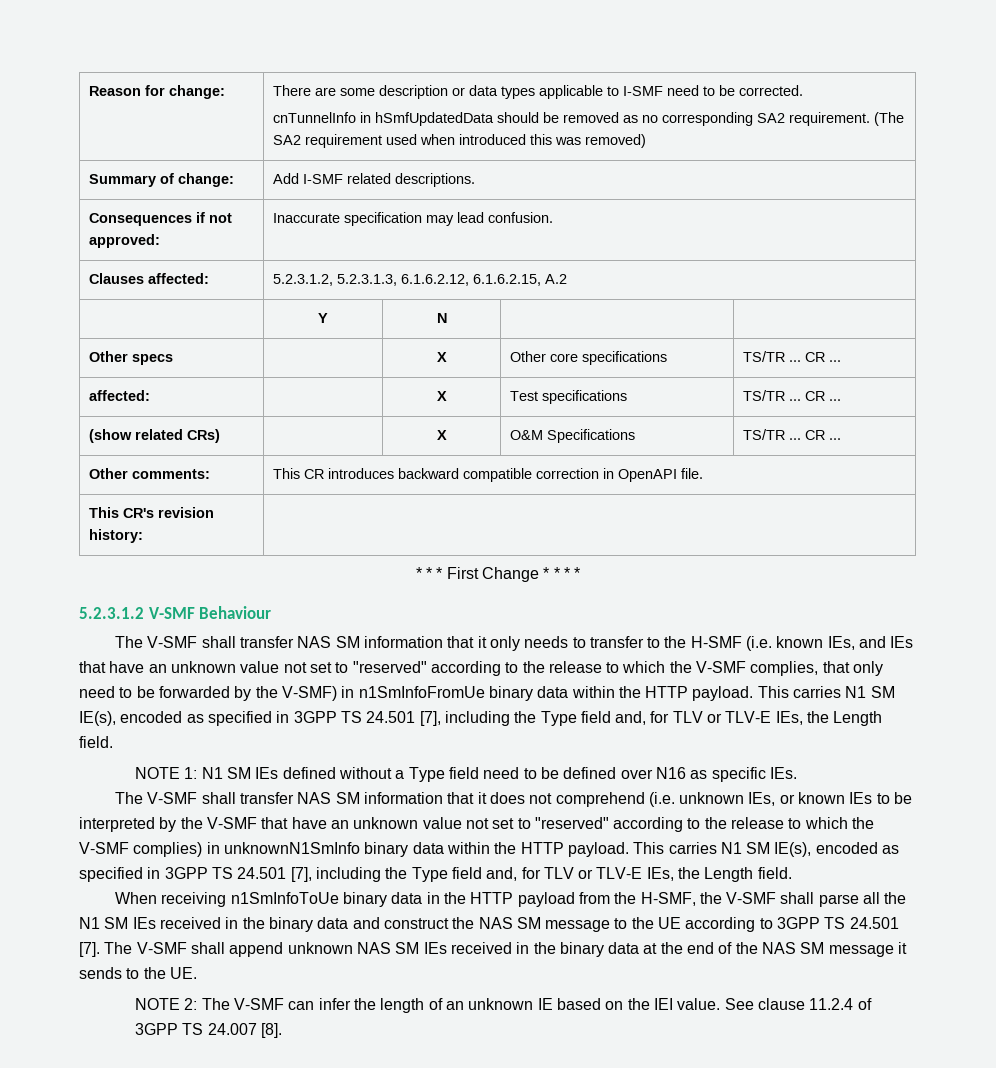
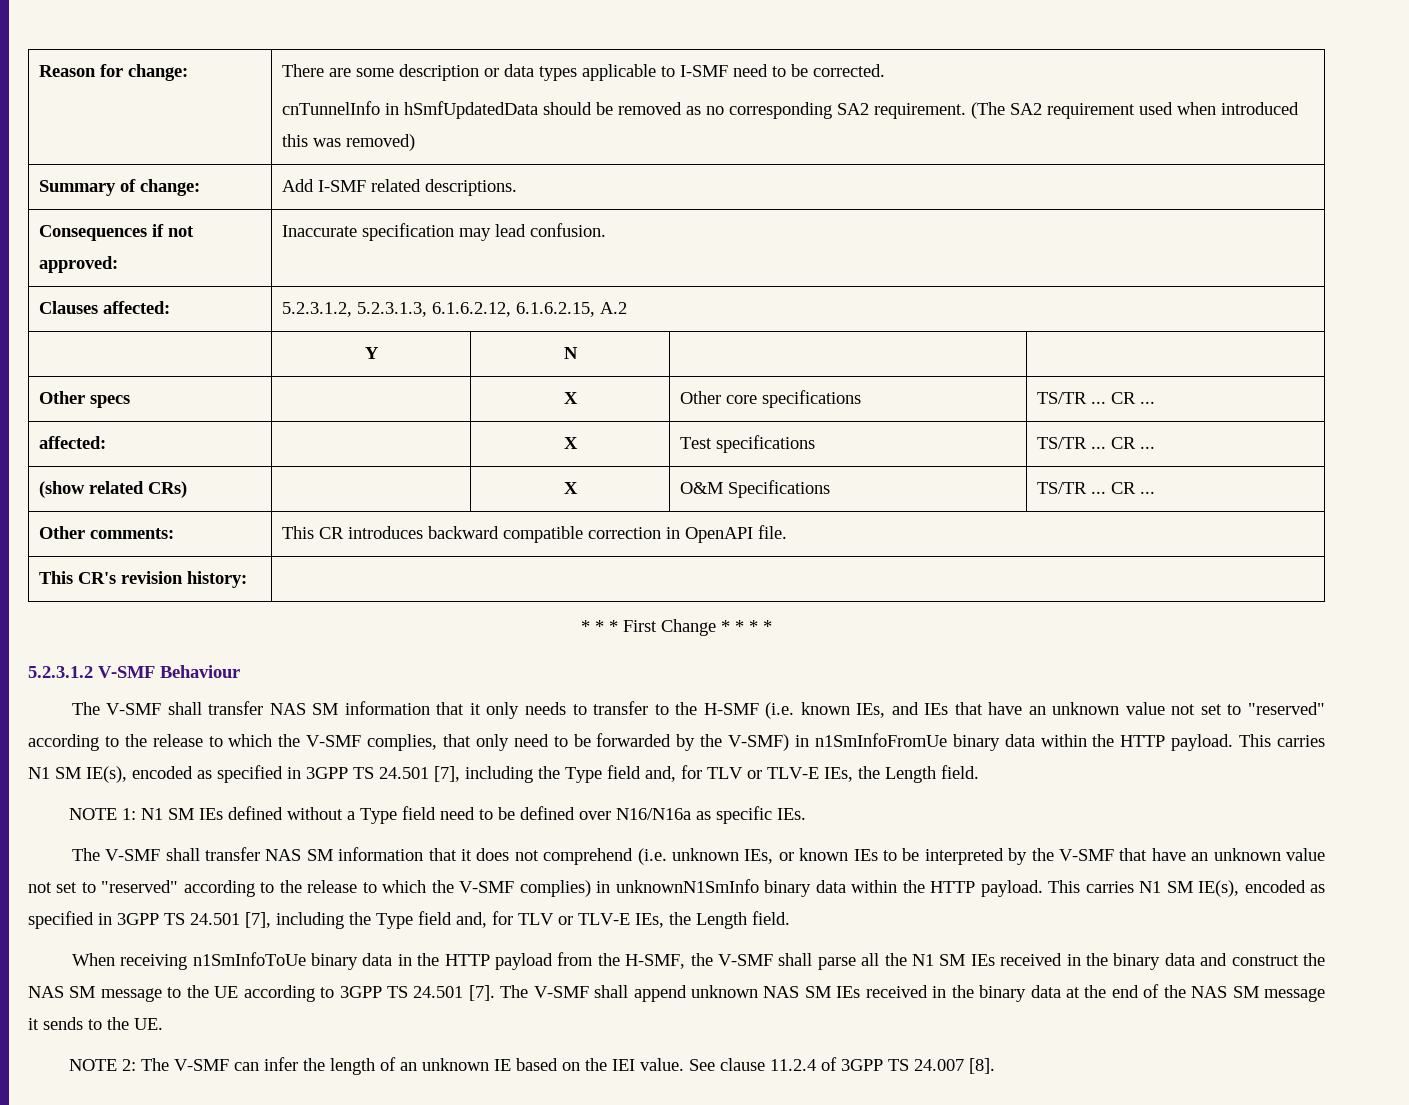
- NOTE 1: N1 SM IEs defined without a Type field need to be defined over N16 as specific IEs.
+ NOTE 1: N1 SM IEs defined without a Type field need to be defined over N16/N16a as specific IEs.

